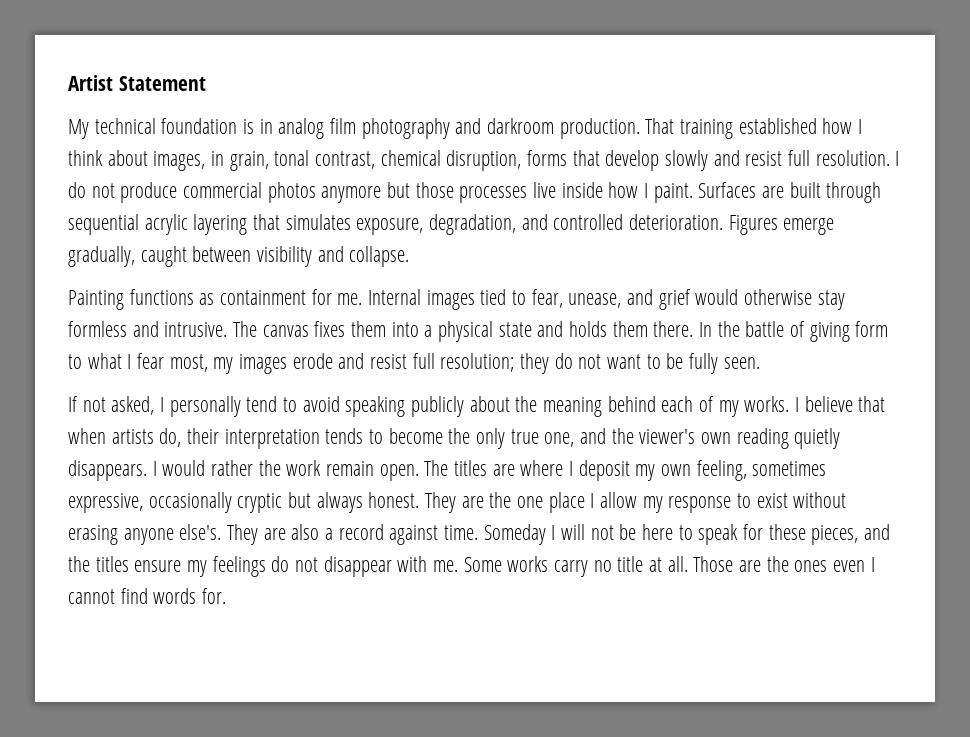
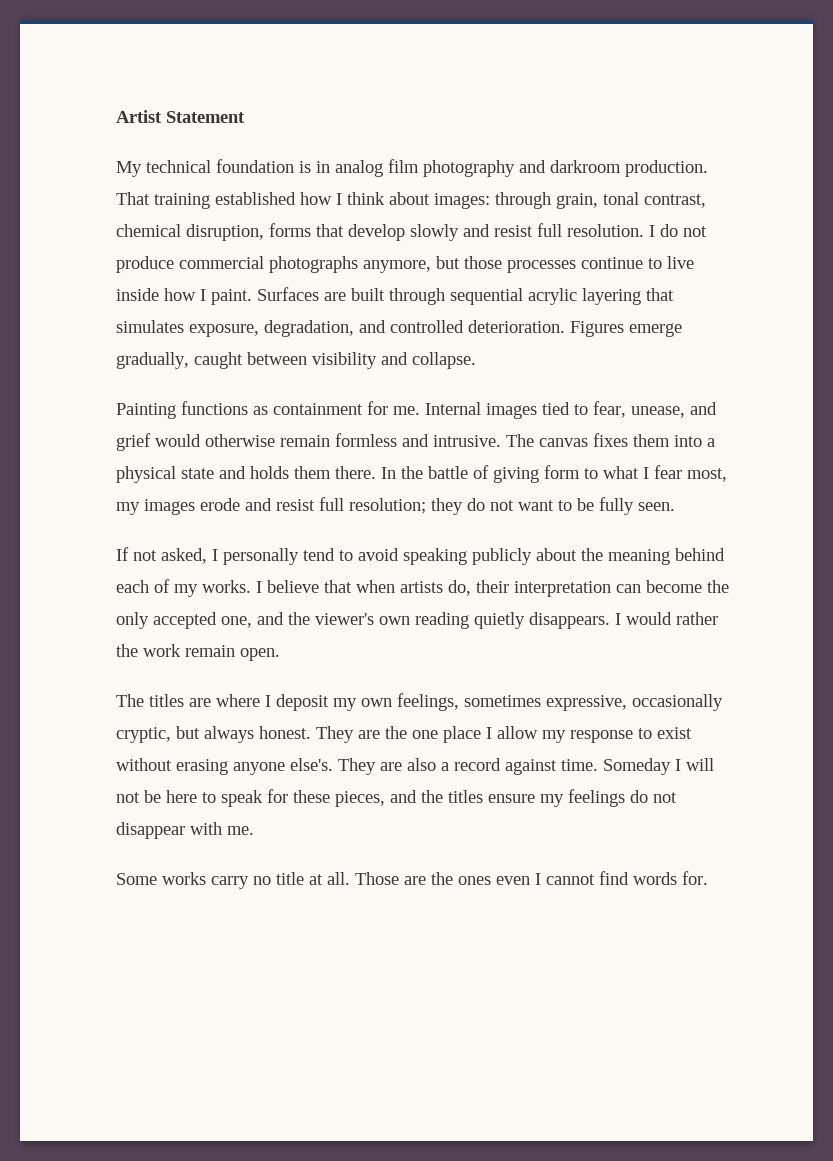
- That training established how I think about images, in grain, tonal contrast, chemical disruption, forms that develop slowly and resist full resolution.
+ That training established how I think about images: through grain, tonal contrast, chemical disruption, forms that develop slowly and resist full resolution.
- I do not produce commercial photos anymore but those processes live inside how I paint.
+ I do not produce commercial photographs anymore, but those processes continue to live inside how I paint.
- Internal images tied to fear, unease, and grief would otherwise stay formless and intrusive.
+ Internal images tied to fear, unease, and grief would otherwise remain formless and intrusive.
- I believe that when artists do, their interpretation tends to become the only true one, and the viewer's own reading quietly disappears.
+ I believe that when artists do, their interpretation can become the only accepted one, and the viewer's own reading quietly disappears.
- I would rather the work remain open. The titles are where I deposit my own feeling, sometimes expressive, occasionally cryptic but always honest.
+ I would rather the work remain open.
+ The titles are where I deposit my own feelings, sometimes expressive, occasionally cryptic, but always honest.
- Someday I will not be here to speak for these pieces, and the titles ensure my feelings do not disappear with me. Some works carry no title at all.
+ Someday I will not be here to speak for these pieces, and the titles ensure my feelings do not disappear with me.
+ Some works carry no title at all.

